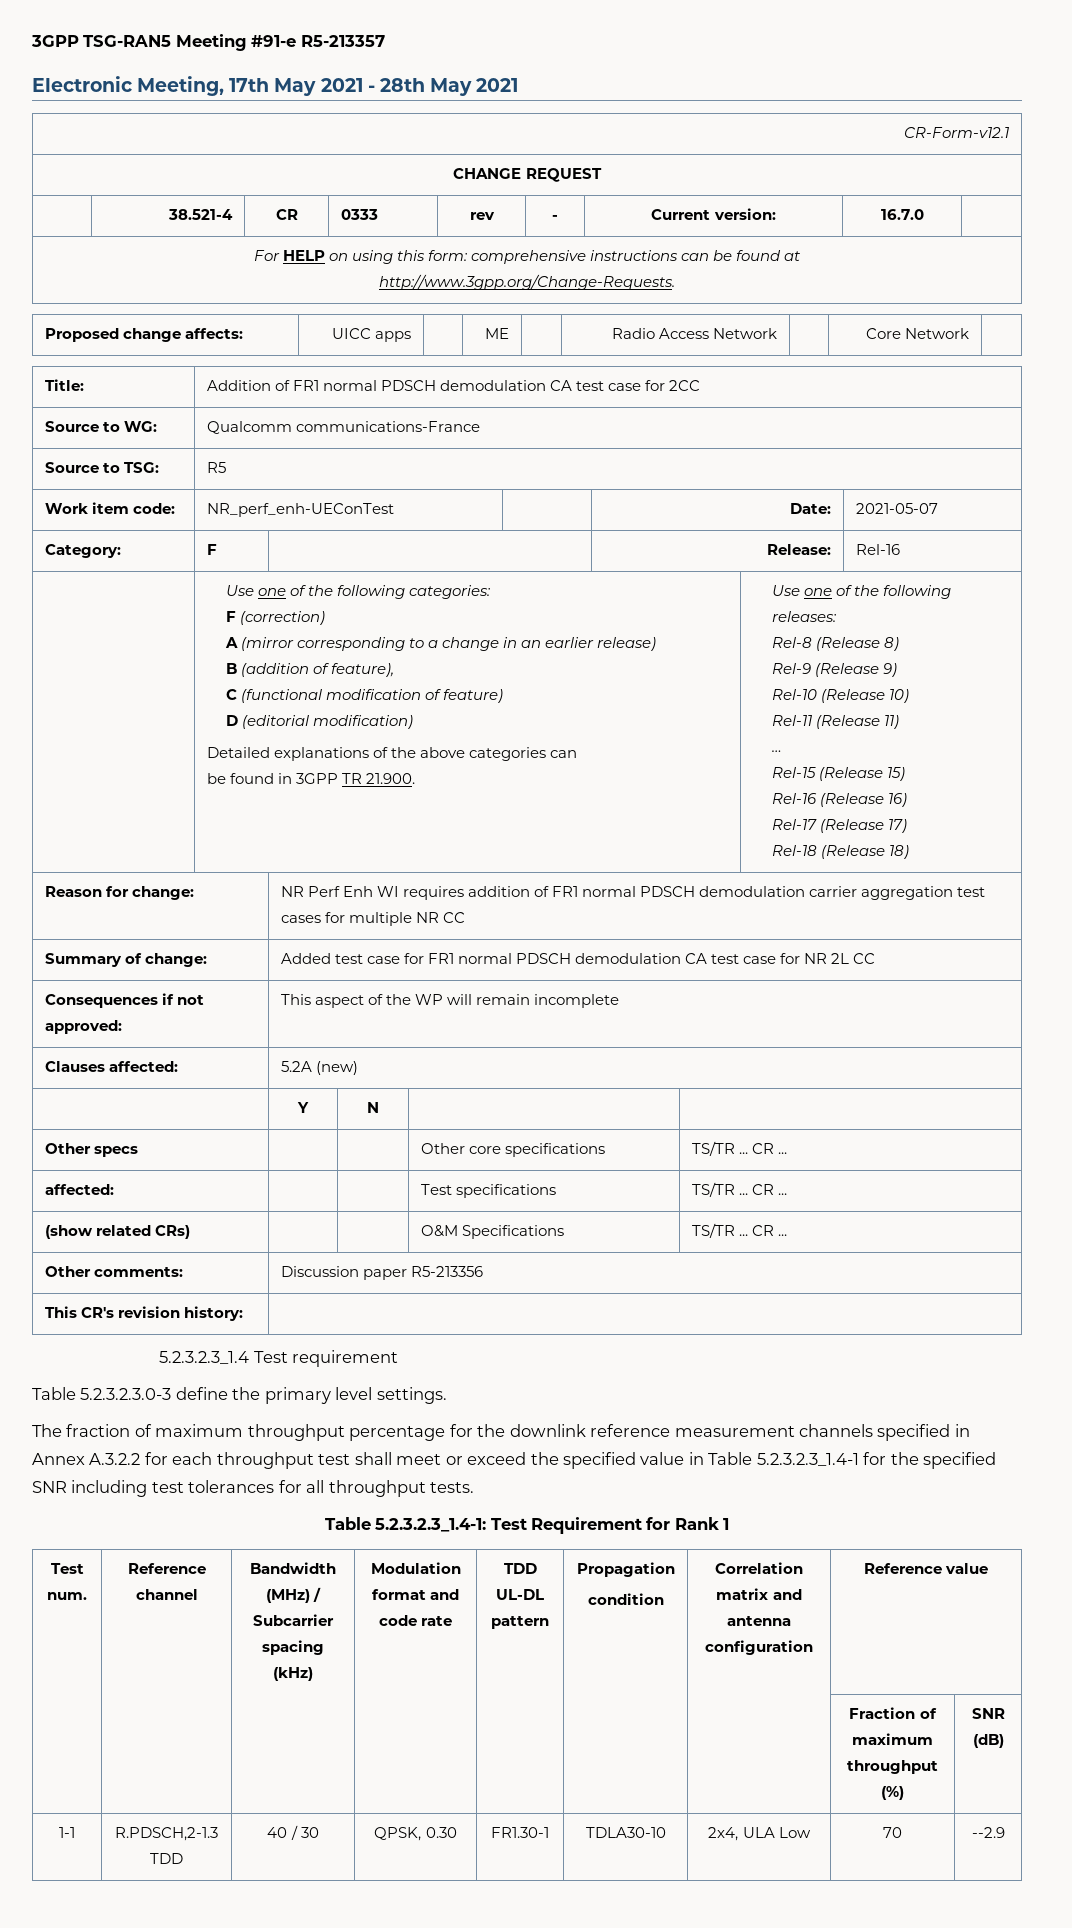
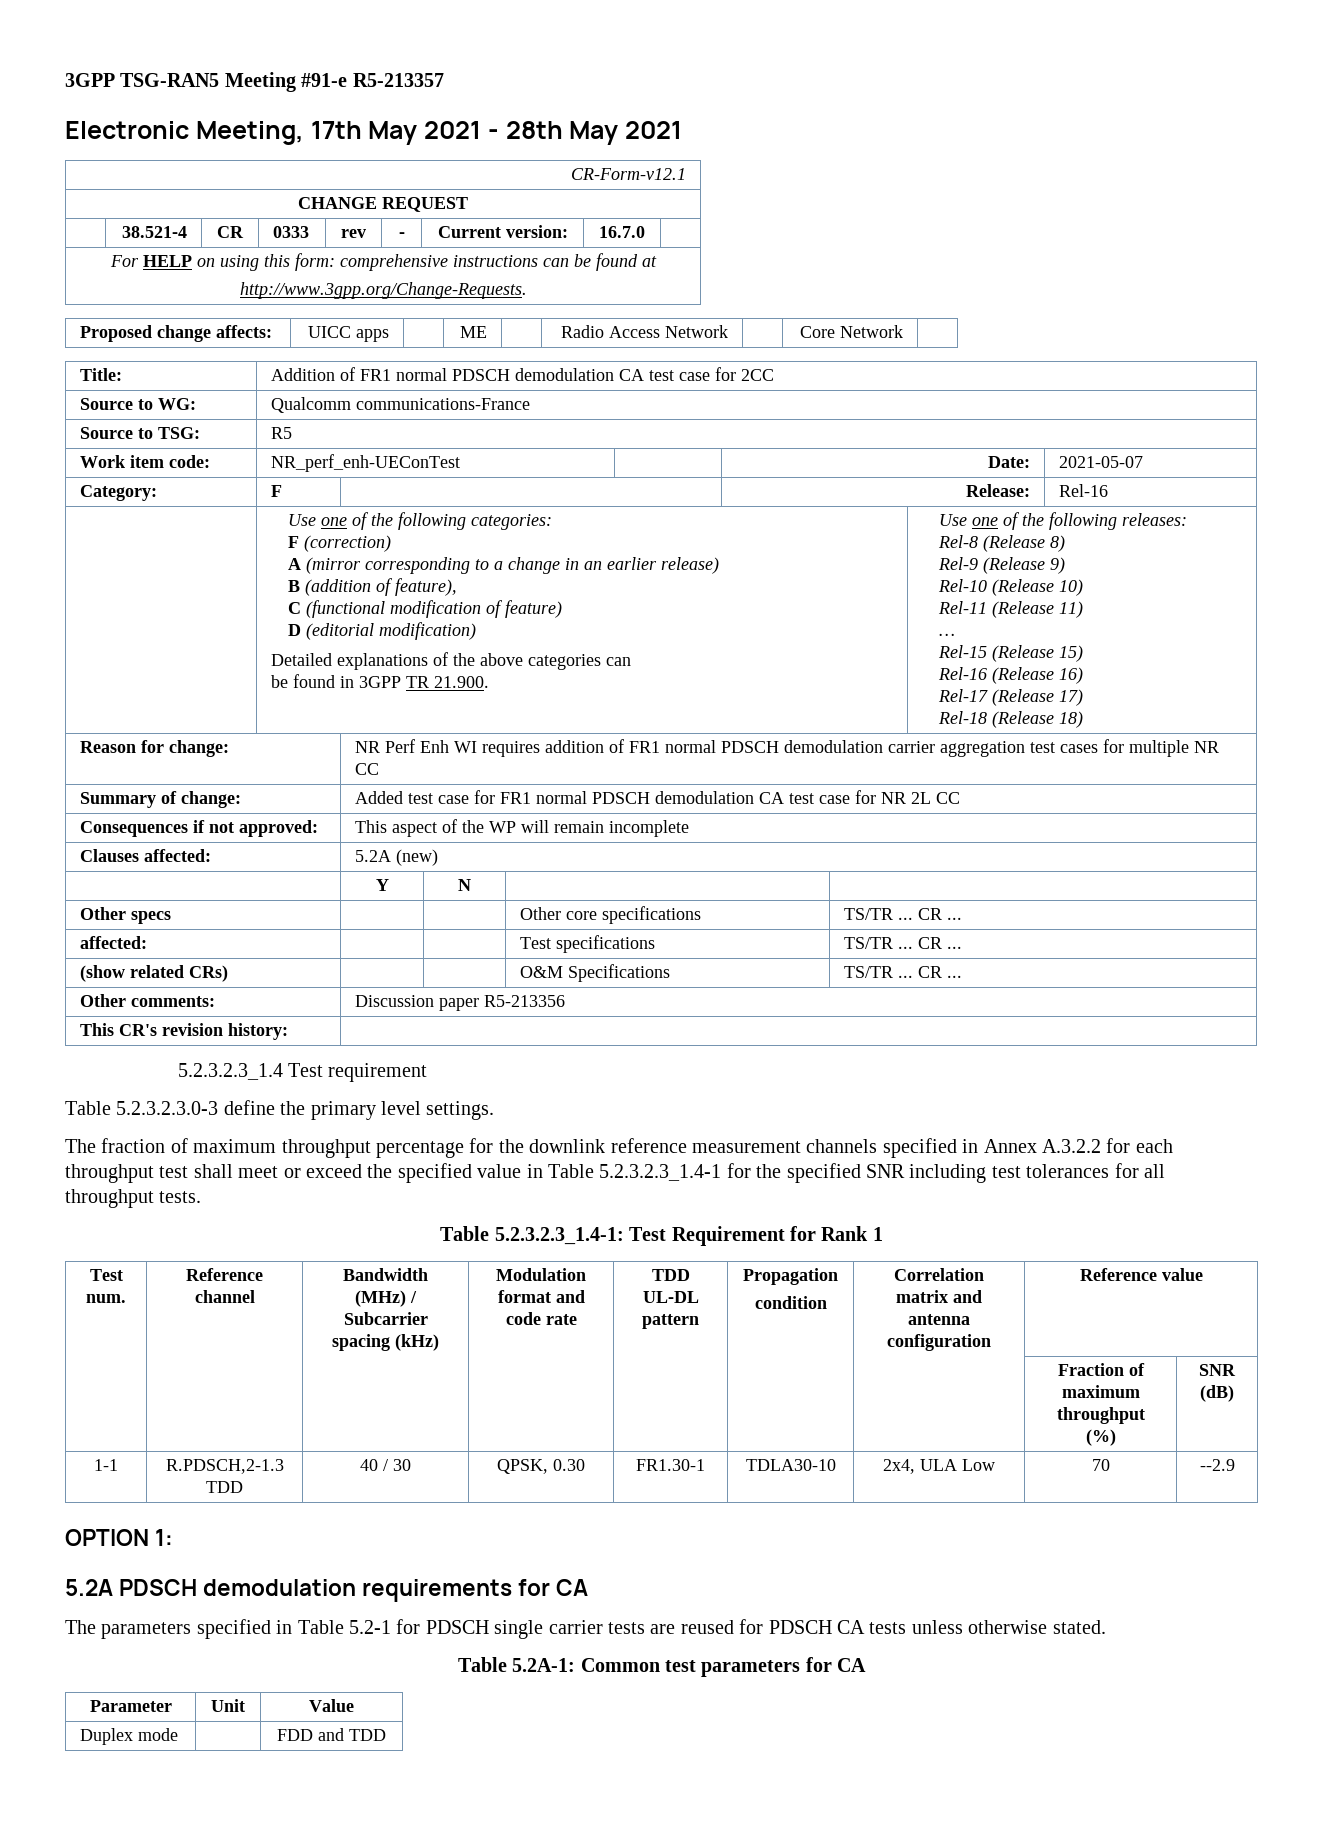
+ OPTION 1:
+ 5.2A PDSCH demodulation requirements for CA
+ The parameters specified in Table 5.2-1 for PDSCH single carrier tests are reused for PDSCH CA tests unless otherwise stated.
+ Table 5.2A-1: Common test parameters for CA
+ Parameter | Unit | Value
+ Duplex mode | | FDD and TDD

